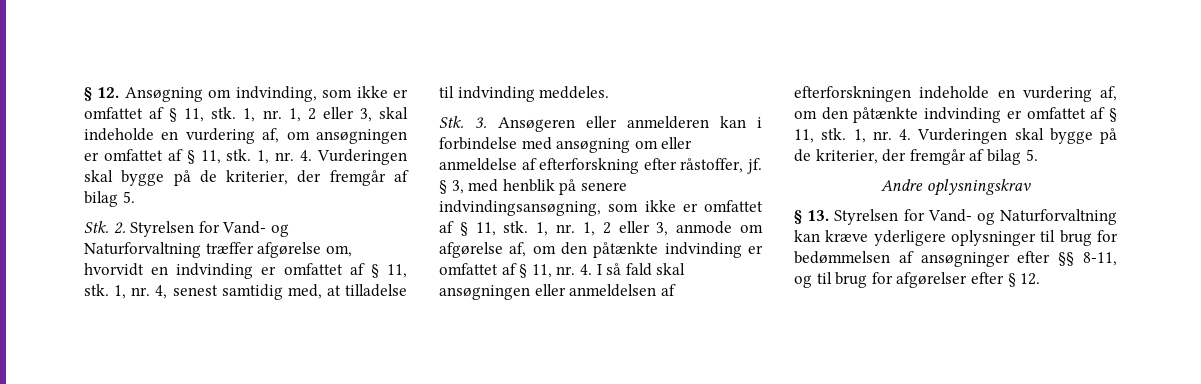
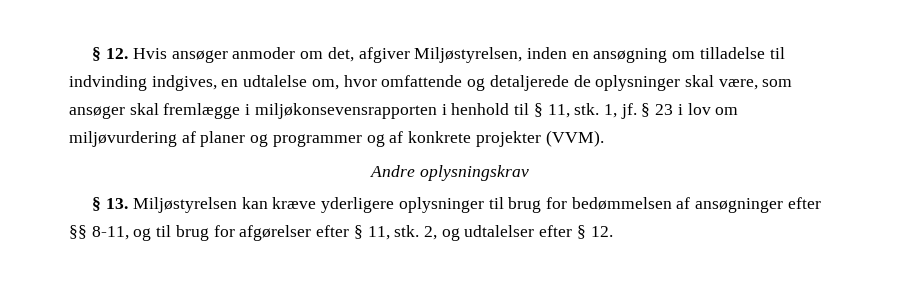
- § 12. Ansøgning om indvinding, som ikke er omfattet af § 11, stk. 1, nr. 1, 2 eller 3, skal indeholde en vurdering af, om ansøgningen er omfattet af § 11, stk. 1, nr. 4. Vurderingen skal bygge på de kriterier, der fremgår af bilag 5.
- Stk. 2. Styrelsen for Vand- og Naturforvaltning træffer afgørelse om, hvorvidt en indvinding er omfattet af § 11, stk. 1, nr. 4, senest samtidig med, at tilladelse til indvinding meddeles.
- Stk. 3. Ansøgeren eller anmelderen kan i forbindelse med ansøgning om eller anmeldelse af efterforskning efter råstoffer, jf. § 3, med henblik på senere indvindingsansøgning, som ikke er omfattet af § 11, stk. 1, nr. 1, 2 eller 3, anmode om afgørelse af, om den påtænkte indvinding er omfattet af § 11, nr. 4. I så fald skal ansøgningen eller anmeldelsen af efterforskningen indeholde en vurdering af, om den påtænkte indvinding er omfattet af § 11, stk. 1, nr. 4. Vurderingen skal bygge på de kriterier, der fremgår af bilag 5.
+ § 12. Hvis ansøger anmoder om det, afgiver Miljøstyrelsen, inden en ansøgning om tilladelse til indvinding indgives, en udtalelse om, hvor omfattende og detaljerede de oplysninger skal være, som ansøger skal fremlægge i miljøkonsevensrapporten i henhold til § 11, stk. 1, jf. § 23 i lov om miljøvurdering af planer og programmer og af konkrete projekter (VVM).
- § 13. Styrelsen for Vand- og Naturforvaltning kan kræve yderligere oplysninger til brug for bedømmelsen af ansøgninger efter §§ 8-11, og til brug for afgørelser efter § 12.
+ § 13. Miljøstyrelsen kan kræve yderligere oplysninger til brug for bedømmelsen af ansøgninger efter §§ 8-11, og til brug for afgørelser efter § 11, stk. 2, og udtalelser efter § 12.

